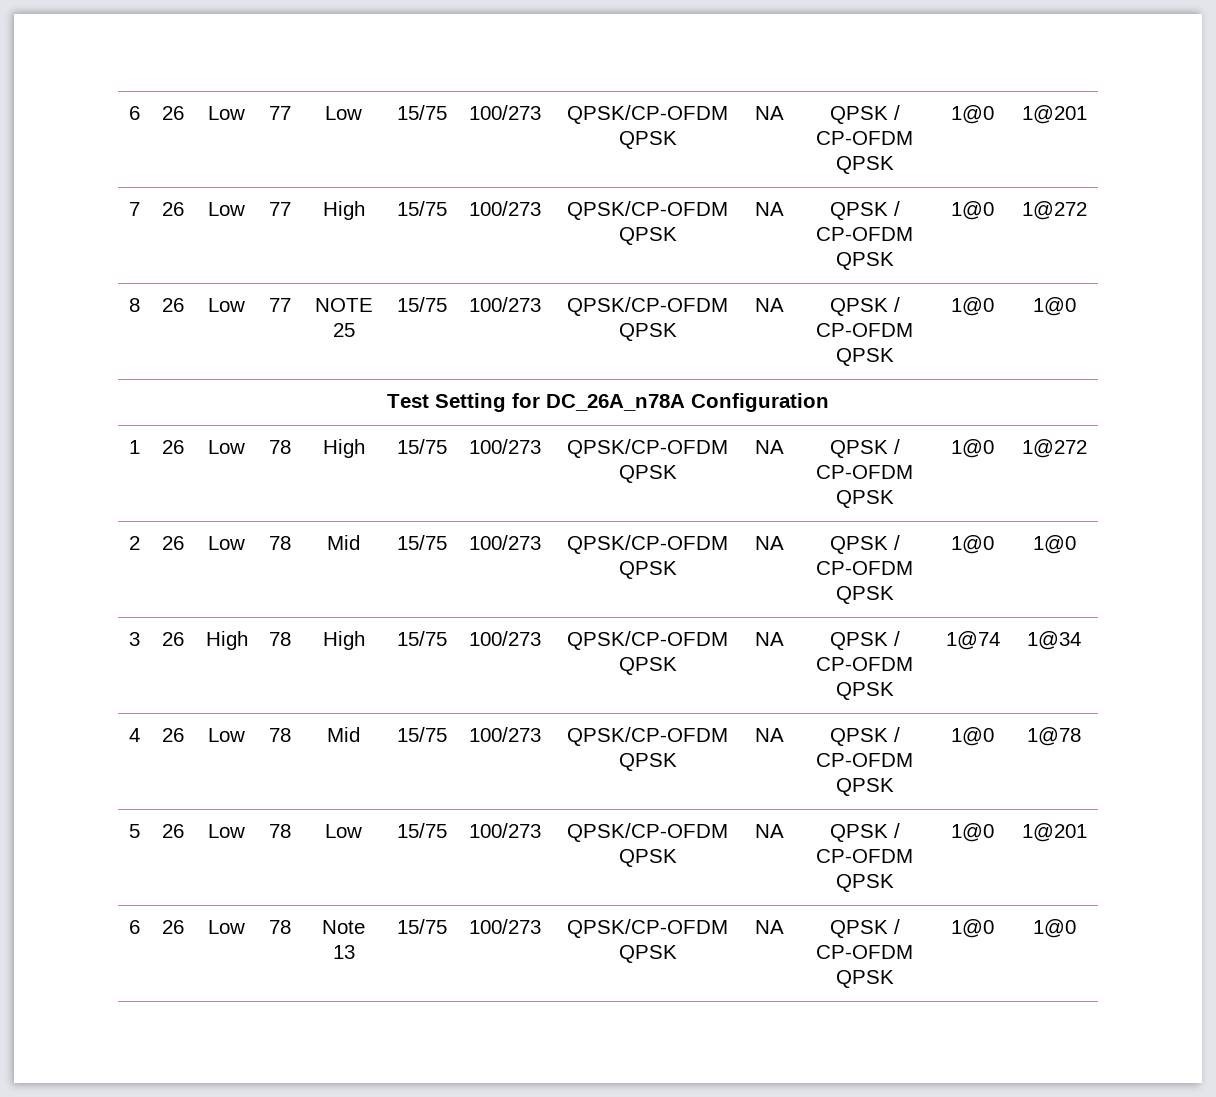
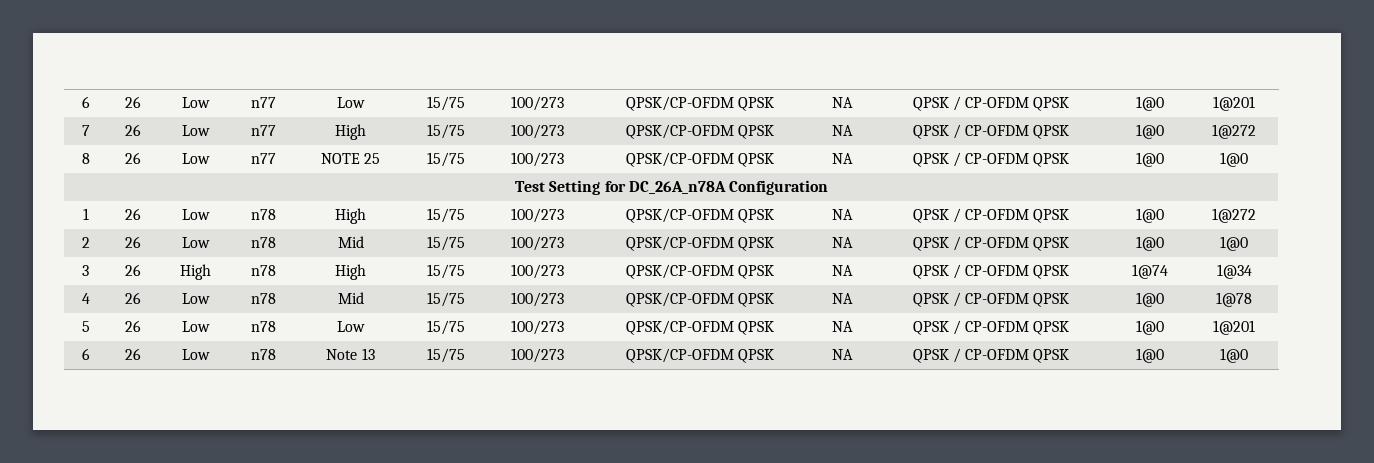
- 6 | 26 | Low | 77 | Low | 15/75 | 100/273 | QPSK/CP-OFDM QPSK | NA | QPSK / CP-OFDM QPSK | 1@0 | 1@201
+ 6 | 26 | Low | n77 | Low | 15/75 | 100/273 | QPSK/CP-OFDM QPSK | NA | QPSK / CP-OFDM QPSK | 1@0 | 1@201
- 7 | 26 | Low | 77 | High | 15/75 | 100/273 | QPSK/CP-OFDM QPSK | NA | QPSK / CP-OFDM QPSK | 1@0 | 1@272
+ 7 | 26 | Low | n77 | High | 15/75 | 100/273 | QPSK/CP-OFDM QPSK | NA | QPSK / CP-OFDM QPSK | 1@0 | 1@272
- 8 | 26 | Low | 77 | NOTE 25 | 15/75 | 100/273 | QPSK/CP-OFDM QPSK | NA | QPSK / CP-OFDM QPSK | 1@0 | 1@0
+ 8 | 26 | Low | n77 | NOTE 25 | 15/75 | 100/273 | QPSK/CP-OFDM QPSK | NA | QPSK / CP-OFDM QPSK | 1@0 | 1@0
- 1 | 26 | Low | 78 | High | 15/75 | 100/273 | QPSK/CP-OFDM QPSK | NA | QPSK / CP-OFDM QPSK | 1@0 | 1@272
+ 1 | 26 | Low | n78 | High | 15/75 | 100/273 | QPSK/CP-OFDM QPSK | NA | QPSK / CP-OFDM QPSK | 1@0 | 1@272
- 2 | 26 | Low | 78 | Mid | 15/75 | 100/273 | QPSK/CP-OFDM QPSK | NA | QPSK / CP-OFDM QPSK | 1@0 | 1@0
+ 2 | 26 | Low | n78 | Mid | 15/75 | 100/273 | QPSK/CP-OFDM QPSK | NA | QPSK / CP-OFDM QPSK | 1@0 | 1@0
- 3 | 26 | High | 78 | High | 15/75 | 100/273 | QPSK/CP-OFDM QPSK | NA | QPSK / CP-OFDM QPSK | 1@74 | 1@34
+ 3 | 26 | High | n78 | High | 15/75 | 100/273 | QPSK/CP-OFDM QPSK | NA | QPSK / CP-OFDM QPSK | 1@74 | 1@34
- 4 | 26 | Low | 78 | Mid | 15/75 | 100/273 | QPSK/CP-OFDM QPSK | NA | QPSK / CP-OFDM QPSK | 1@0 | 1@78
+ 4 | 26 | Low | n78 | Mid | 15/75 | 100/273 | QPSK/CP-OFDM QPSK | NA | QPSK / CP-OFDM QPSK | 1@0 | 1@78
- 5 | 26 | Low | 78 | Low | 15/75 | 100/273 | QPSK/CP-OFDM QPSK | NA | QPSK / CP-OFDM QPSK | 1@0 | 1@201
+ 5 | 26 | Low | n78 | Low | 15/75 | 100/273 | QPSK/CP-OFDM QPSK | NA | QPSK / CP-OFDM QPSK | 1@0 | 1@201
- 6 | 26 | Low | 78 | Note 13 | 15/75 | 100/273 | QPSK/CP-OFDM QPSK | NA | QPSK / CP-OFDM QPSK | 1@0 | 1@0
+ 6 | 26 | Low | n78 | Note 13 | 15/75 | 100/273 | QPSK/CP-OFDM QPSK | NA | QPSK / CP-OFDM QPSK | 1@0 | 1@0

